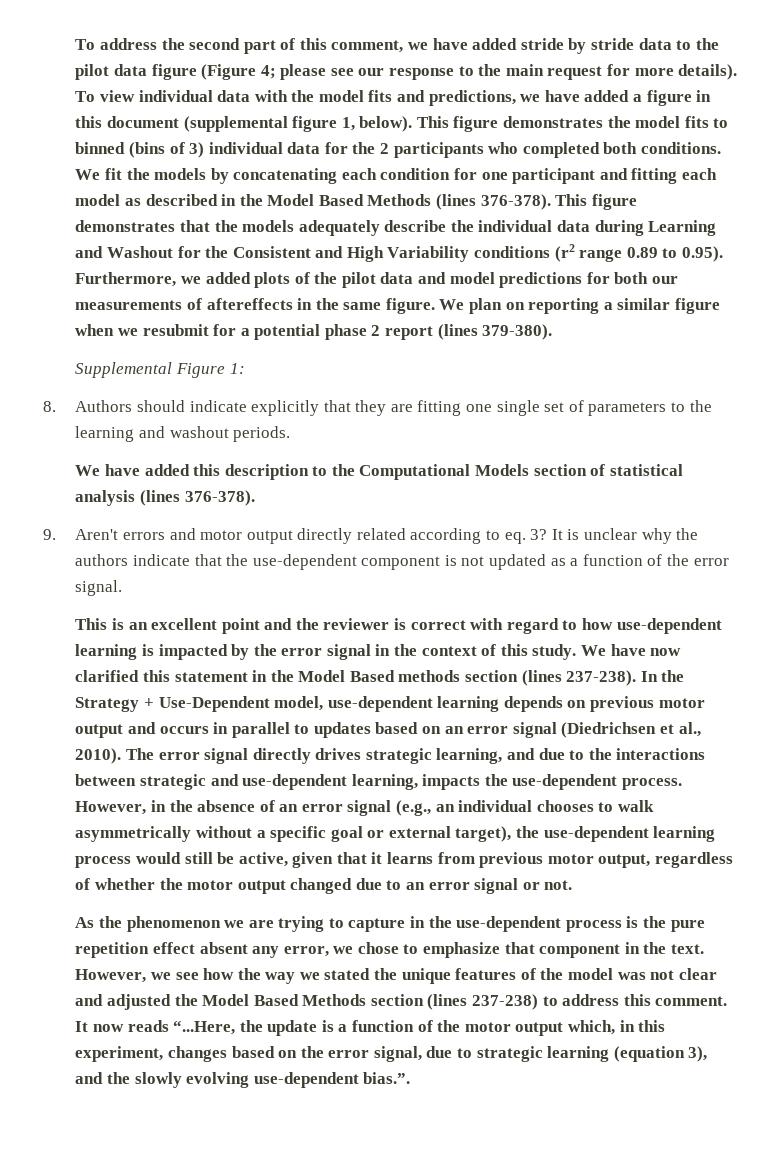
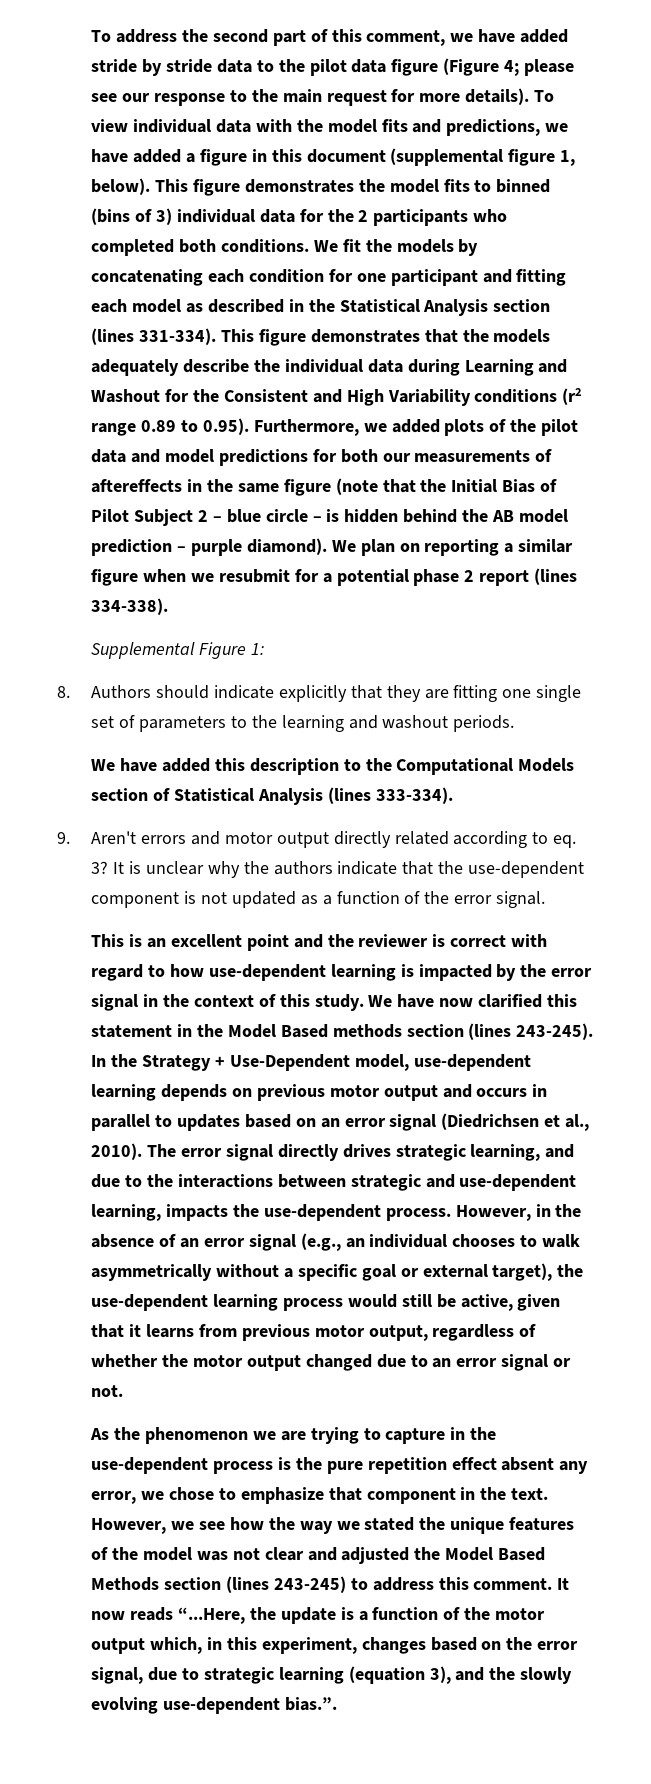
- We fit the models by concatenating each condition for one participant and fitting each model as described in the Model Based Methods (lines 376-378).
+ We fit the models by concatenating each condition for one participant and fitting each model as described in the Statistical Analysis section (lines 331-334).
- This figure demonstrates that the models adequately describe the individual data during Learning and Washout for the Consistent and High Variability conditions (r2 range 0.89 to 0.95). Furthermore, we added plots of the pilot data and model predictions for both our measurements of aftereffects in the same figure.
+ This figure demonstrates that the models adequately describe the individual data during Learning and Washout for the Consistent and High Variability conditions (r2 range 0.89 to 0.95). Furthermore, we added plots of the pilot data and model predictions for both our measurements of aftereffects in the same figure (note that the Initial Bias of Pilot Subject 2 – blue circle – is hidden behind the AB model prediction – purple diamond).
- We plan on reporting a similar figure when we resubmit for a potential phase 2 report (lines 379-380).
+ We plan on reporting a similar figure when we resubmit for a potential phase 2 report (lines 334-338).
- We have added this description to the Computational Models section of statistical analysis (lines 376-378).
+ We have added this description to the Computational Models section of Statistical Analysis (lines 333-334).
- We have now clarified this statement in the Model Based methods section (lines 237-238).
+ We have now clarified this statement in the Model Based methods section (lines 243-245).
- However, we see how the way we stated the unique features of the model was not clear and adjusted the Model Based Methods section (lines 237-238) to address this comment.
+ However, we see how the way we stated the unique features of the model was not clear and adjusted the Model Based Methods section (lines 243-245) to address this comment.

